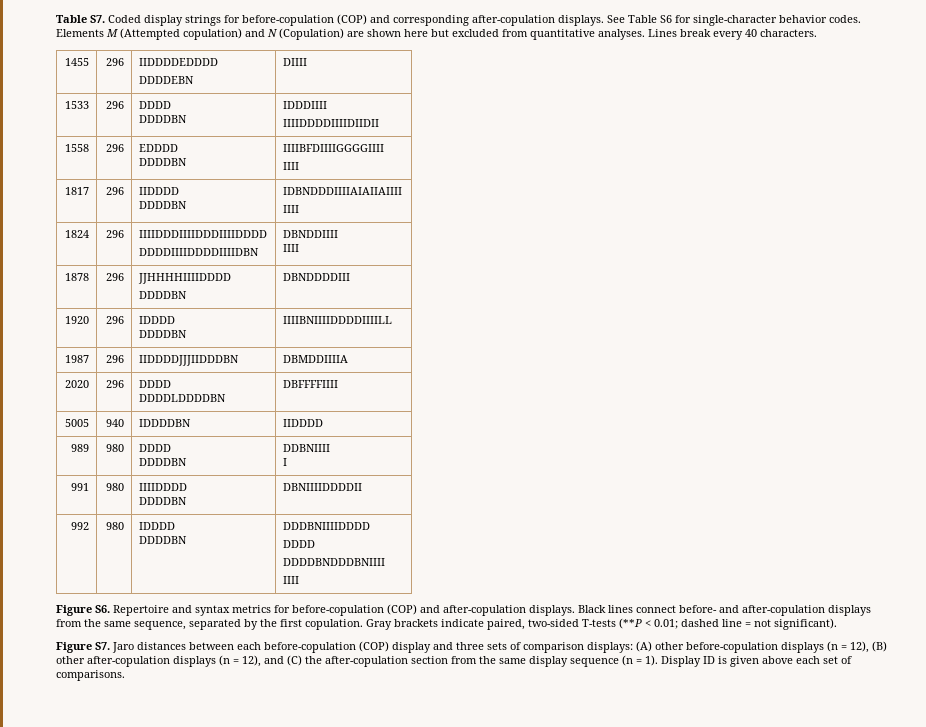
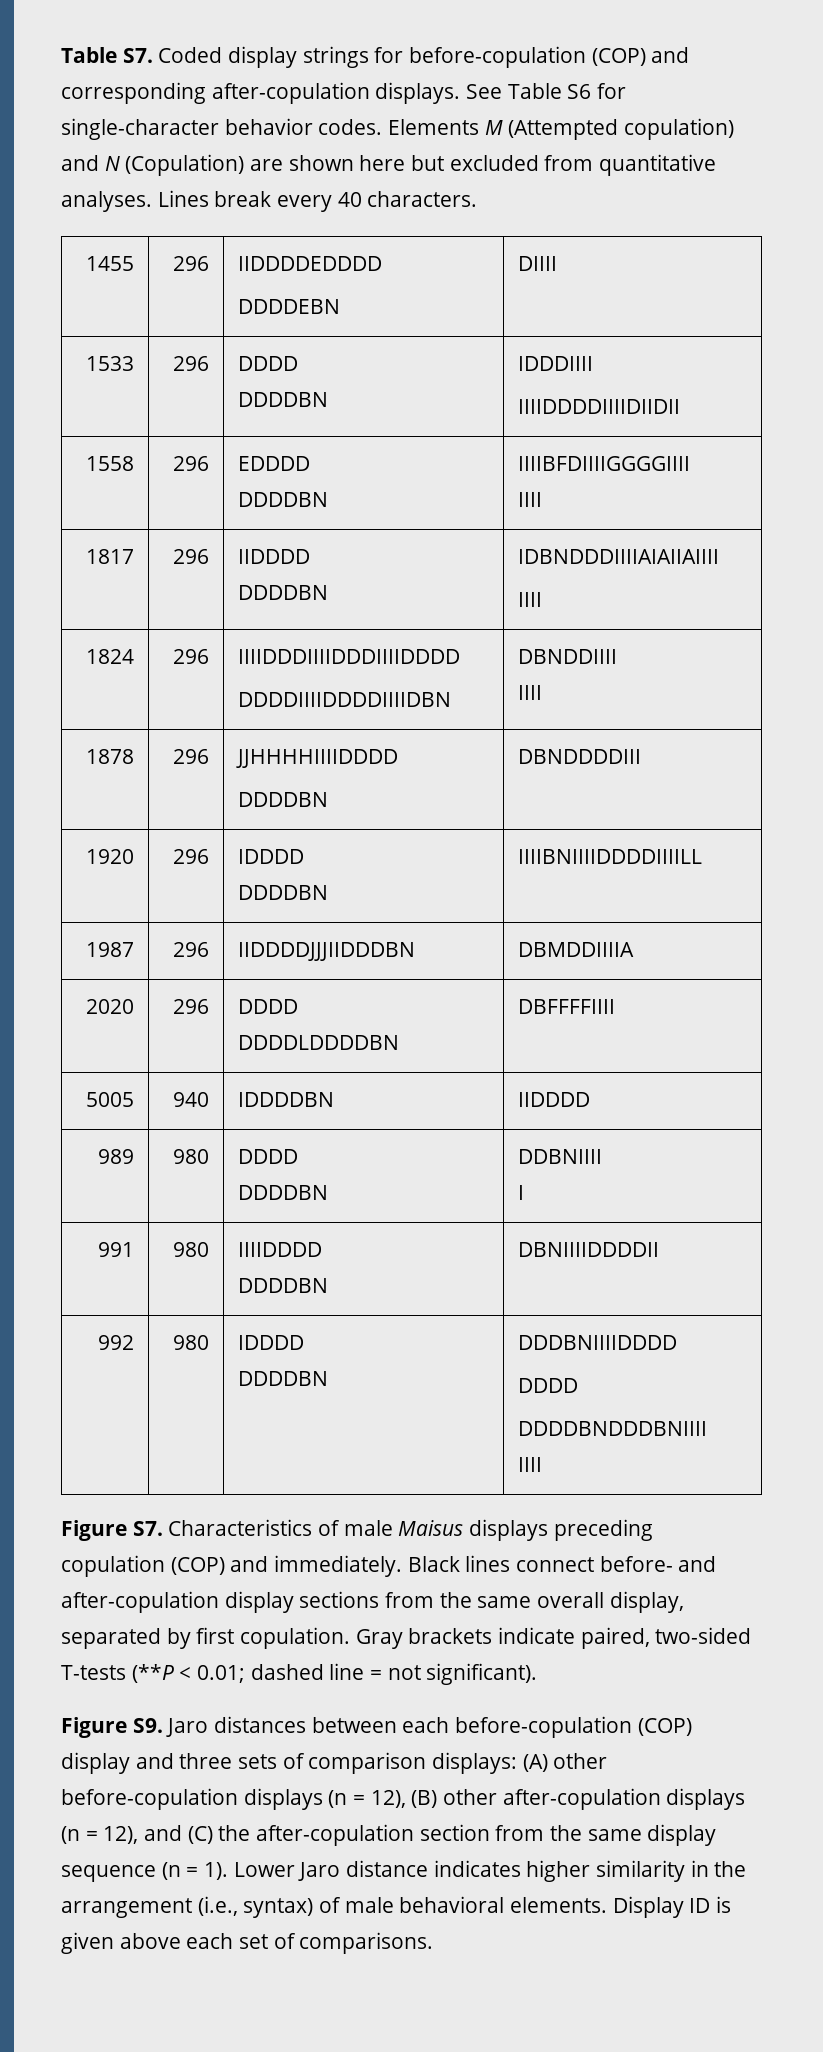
- Figure S6. Repertoire and syntax metrics for before-copulation (COP) and after-copulation displays.
+ Figure S7. Characteristics of male Maisus displays preceding copulation (COP) and immediately.
- Black lines connect before- and after-copulation displays from the same sequence, separated by the first copulation.
+ Black lines connect before- and after-copulation display sections from the same overall display, separated by first copulation.
- Figure S7. Jaro distances between each before-copulation (COP) display and three sets of comparison displays: (A) other before-copulation displays (n = 12), (B) other after-copulation displays (n = 12), and (C) the after-copulation section from the same display sequence (n = 1).
+ Figure S9. Jaro distances between each before-copulation (COP) display and three sets of comparison displays: (A) other before-copulation displays (n = 12), (B) other after-copulation displays (n = 12), and (C) the after-copulation section from the same display sequence (n = 1).
+ Lower Jaro distance indicates higher similarity in the arrangement (i.e., syntax) of male behavioral elements.

